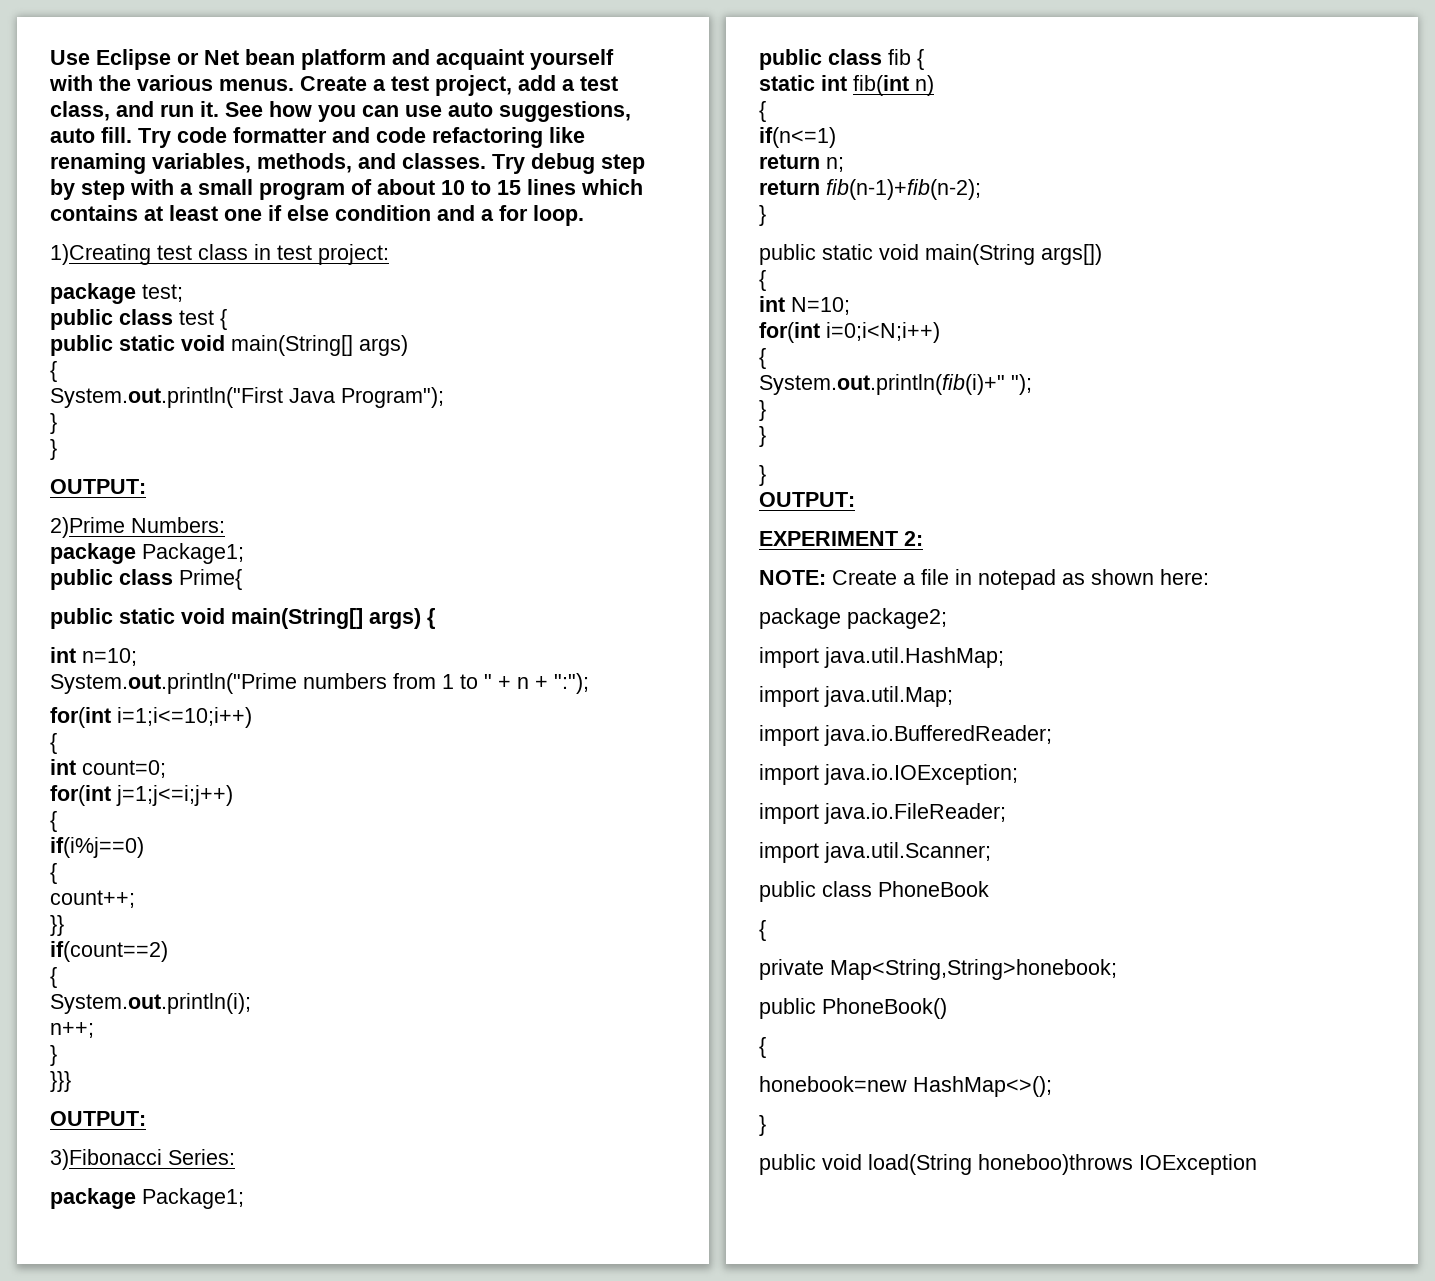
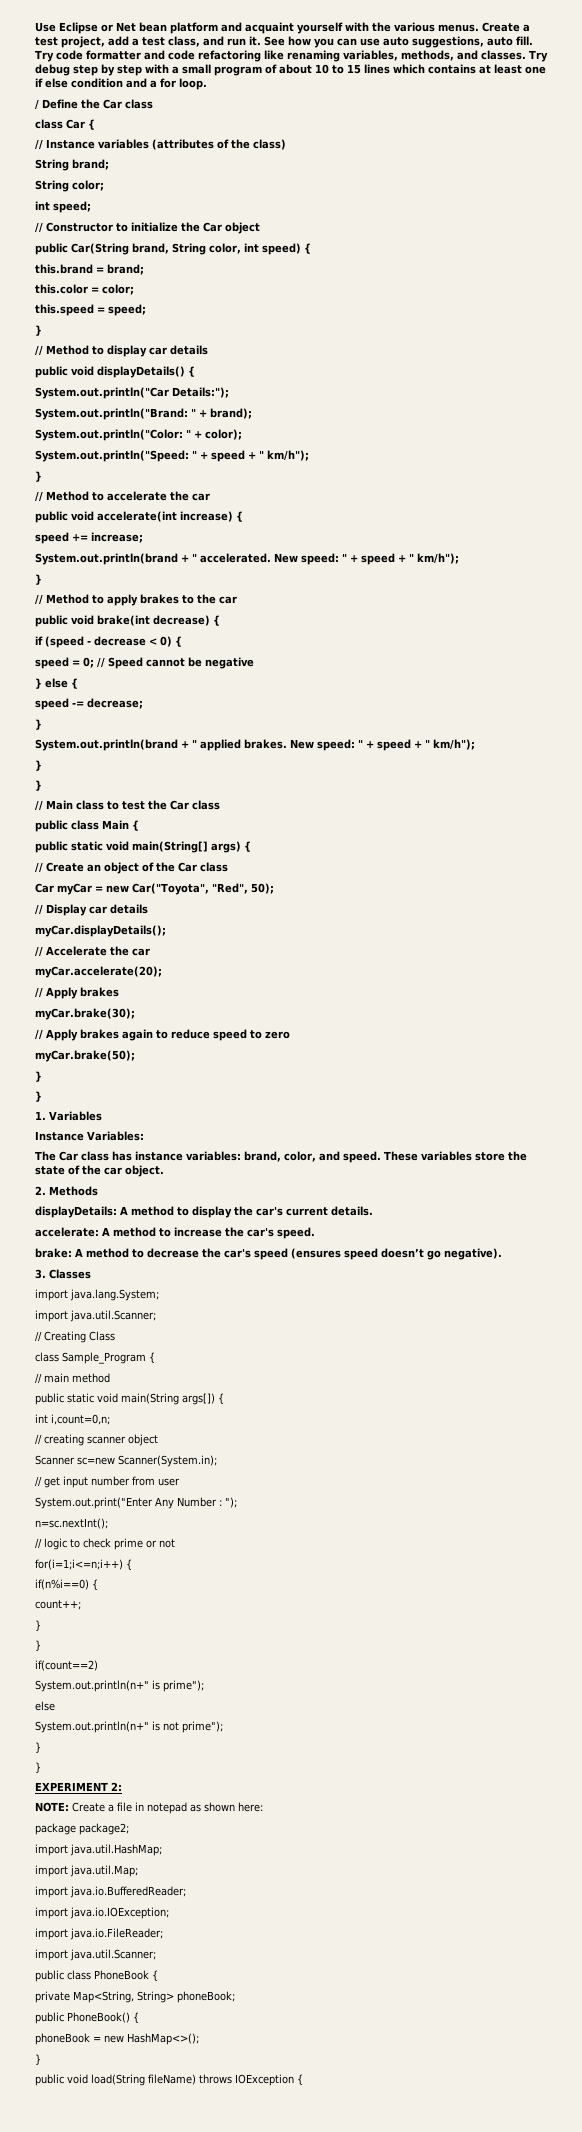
- 1)Creating test class in test project:
- package test;
- public class test {
- public static void main(String[] args)
- {
- System.out.println("First Java Program");
+ / Define the Car class
+ class Car {
+ // Instance variables (attributes of the class)
+ String brand;
+ String color;
+ int speed;
+ // Constructor to initialize the Car object
+ public Car(String brand, String color, int speed) {
+ this.brand = brand;
+ this.color = color;
+ this.speed = speed;
+ }
+ // Method to display car details
+ public void displayDetails() {
+ System.out.println("Car Details:");
+ System.out.println("Brand: " + brand);
+ System.out.println("Color: " + color);
+ System.out.println("Speed: " + speed + " km/h");
+ }
+ // Method to accelerate the car
+ public void accelerate(int increase) {
+ speed += increase;
+ System.out.println(brand + " accelerated. New speed: " + speed + " km/h");
+ }
+ // Method to apply brakes to the car
+ public void brake(int decrease) {
+ if (speed - decrease < 0) {
+ speed = 0; // Speed cannot be negative
+ } else {
+ speed -= decrease;
+ }
+ System.out.println(brand + " applied brakes. New speed: " + speed + " km/h");
  }
  }
- OUTPUT:
- 2)Prime Numbers:
- package Package1;
- public class Prime{
+ // Main class to test the Car class
+ public class Main {
- int n=10;
- System.out.println("Prime numbers from 1 to " + n + ":");
- for(int i=1;i<=10;i++)
- {
- int count=0;
- for(int j=1;j<=i;j++)
- {
- if(i%j==0)
- {
- count++;
- }}
- if(count==2)
- {
- System.out.println(i);
- n++;
+ // Create an object of the Car class
+ Car myCar = new Car("Toyota", "Red", 50);
+ // Display car details
+ myCar.displayDetails();
+ // Accelerate the car
+ myCar.accelerate(20);
+ // Apply brakes
+ myCar.brake(30);
+ // Apply brakes again to reduce speed to zero
+ myCar.brake(50);
  }
- }}}
- OUTPUT:
- 3)Fibonacci Series:
- package Package1;
- public class fib {
- static int fib(int n)
- {
- if(n<=1)
- return n;
- return fib(n-1)+fib(n-2);
  }
+ 1. Variables
+ Instance Variables:
+ The Car class has instance variables: brand, color, and speed. These variables store the state of the car object.
+ 2. Methods
+ displayDetails: A method to display the car's current details.
+ accelerate: A method to increase the car's speed.
+ brake: A method to decrease the car's speed (ensures speed doesn’t go negative).
+ 3. Classes
+ import java.lang.System;
+ import java.util.Scanner;
+ // Creating Class
+ class Sample_Program {
+ // main method
- public static void main(String args[])
- {
- int N=10;
- for(int i=0;i<N;i++)
- {
- System.out.println(fib(i)+" ");
+ public static void main(String args[]) {
+ int i,count=0,n;
+ // creating scanner object
+ Scanner sc=new Scanner(System.in);
+ // get input number from user
+ System.out.print("Enter Any Number : ");
+ n=sc.nextInt();
+ // logic to check prime or not
+ for(i=1;i<=n;i++) {
+ if(n%i==0) {
+ count++;
  }
  }
+ if(count==2)
+ System.out.println(n+" is prime");
+ else
+ System.out.println(n+" is not prime");
  }
- OUTPUT:
+ }
- public class PhoneBook
- {
+ public class PhoneBook {
- private Map<String,String>honebook;
+ private Map<String, String> phoneBook;
- public PhoneBook()
- {
- honebook=new HashMap<>();
+ public PhoneBook() {
+ phoneBook = new HashMap<>();
- public void load(String honeboo)throws IOException
+ public void load(String fileName) throws IOException {

